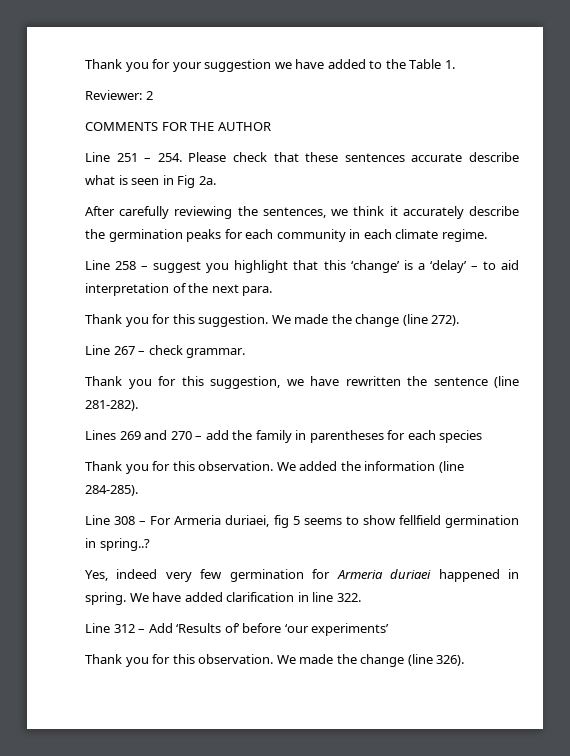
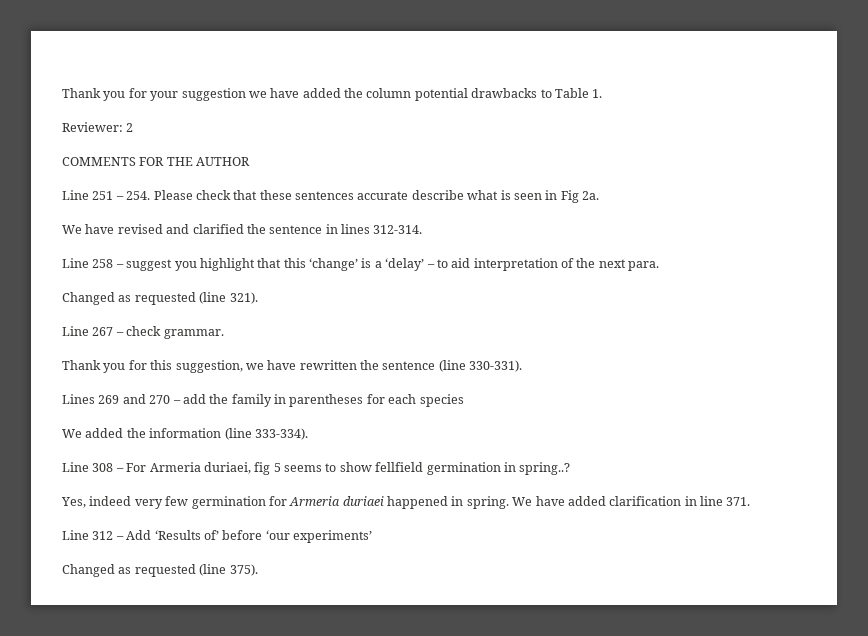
- Thank you for your suggestion we have added to the Table 1.
+ Thank you for your suggestion we have added the column potential drawbacks to Table 1.
- After carefully reviewing the sentences, we think it accurately describe the germination peaks for each community in each climate regime.
+ We have revised and clarified the sentence in lines 312-314.
- Thank you for this suggestion. We made the change (line 272).
+ Changed as requested (line 321).
- Thank you for this suggestion, we have rewritten the sentence (line 281-282).
+ Thank you for this suggestion, we have rewritten the sentence (line 330-331).
  Lines 269 and 270 – add the family in parentheses for each species
- Thank you for this observation. We added the information (line 284-285).
+ We added the information (line 333-334).
- We have added clarification in line 322.
+ We have added clarification in line 371.
- Thank you for this observation. We made the change (line 326).
+ Changed as requested (line 375).

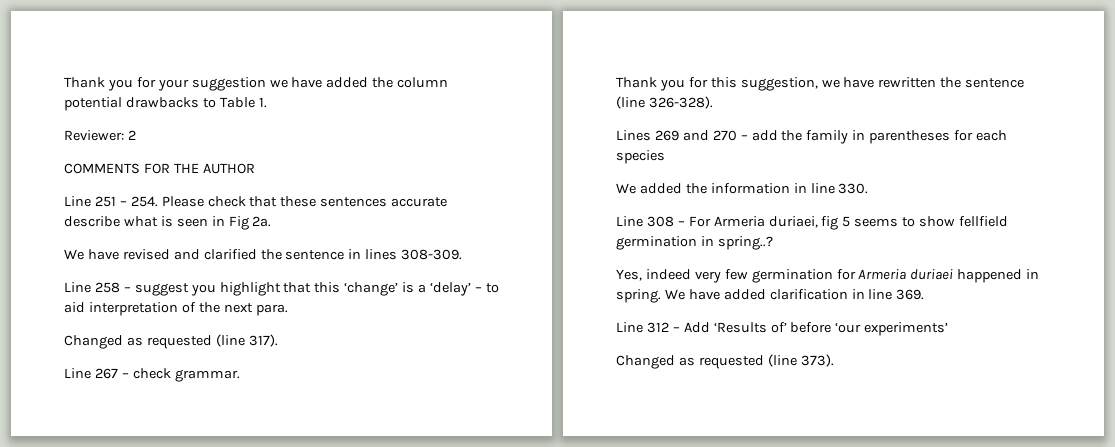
- We have revised and clarified the sentence in lines 312-314.
+ We have revised and clarified the sentence in lines 308-309.
- Changed as requested (line 321).
+ Changed as requested (line 317).
- Thank you for this suggestion, we have rewritten the sentence (line 330-331).
+ Thank you for this suggestion, we have rewritten the sentence (line 326-328).
- We added the information (line 333-334).
+ We added the information in line 330.
- We have added clarification in line 371.
+ We have added clarification in line 369.
- Changed as requested (line 375).
+ Changed as requested (line 373).

